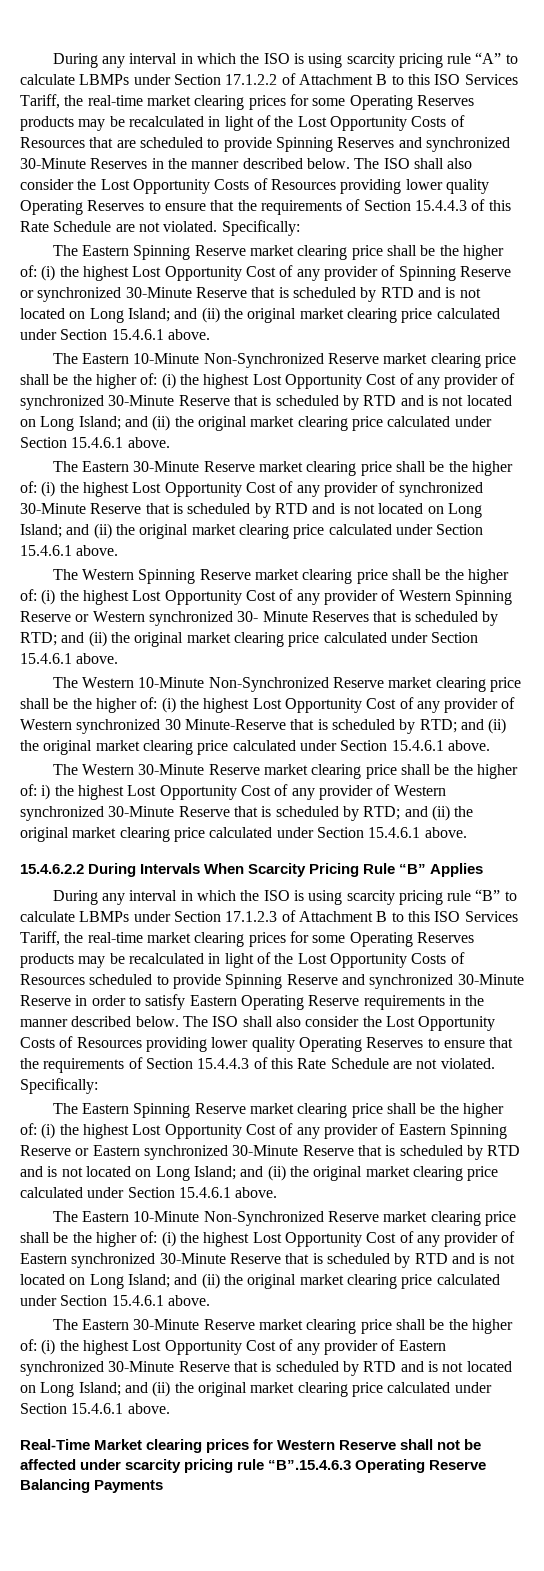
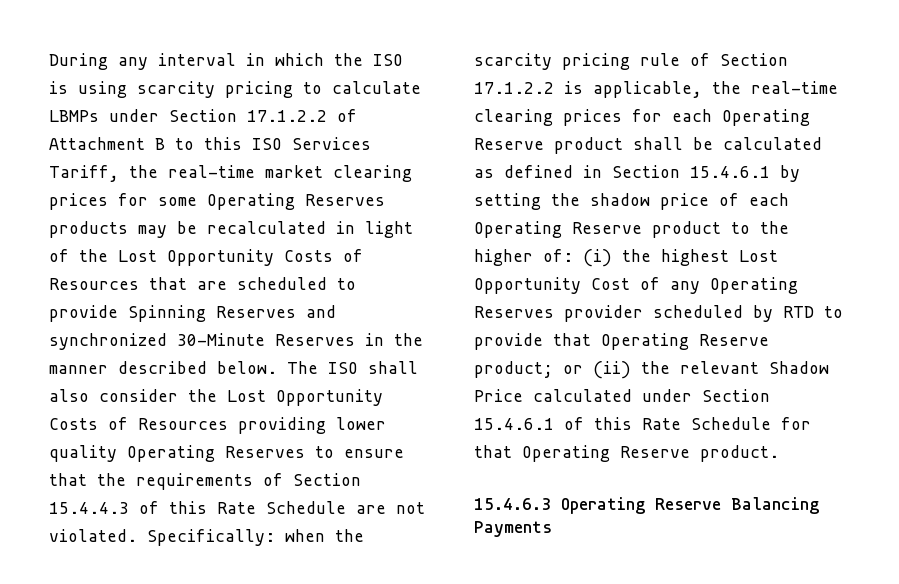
- During any interval in which the ISO is using scarcity pricing rule “A” to calculate LBMPs under Section 17.1.2.2 of Attachment B to this ISO Services Tariff, the real-time market clearing prices for some Operating Reserves products may be recalculated in light of the Lost Opportunity Costs of Resources that are scheduled to provide Spinning Reserves and synchronized 30-Minute Reserves in the manner described below. The ISO shall also consider the Lost Opportunity Costs of Resources providing lower quality Operating Reserves to ensure that the requirements of Section 15.4.4.3 of this Rate Schedule are not violated. Specifically:
- The Eastern Spinning Reserve market clearing price shall be the higher of:
+ During any interval in which the ISO is using scarcity pricing to calculate LBMPs under Section 17.1.2.2 of Attachment B to this ISO Services Tariff, the real-time market clearing prices for some Operating Reserves products may be recalculated in light of the Lost Opportunity Costs of Resources that are scheduled to provide Spinning Reserves and synchronized 30-Minute Reserves in the manner described below. The ISO shall also consider the Lost Opportunity Costs of Resources providing lower quality Operating Reserves to ensure that the requirements of Section 15.4.4.3 of this Rate Schedule are not violated. Specifically: when the scarcity pricing rule of Section 17.1.2.2 is applicable, the real-time clearing prices for each Operating Reserve product shall be calculated as defined in Section 15.4.6.1 by setting the shadow price of each Operating Reserve product to the higher of:
- (i) the highest Lost Opportunity Cost of any provider of Spinning Reserve or synchronized 30-Minute Reserve that is scheduled by RTD and is not located on Long Island; and (ii) the original market clearing price calculated under Section 15.4.6.1 above.
- The Eastern 10-Minute Non-Synchronized Reserve market clearing price shall be the higher of: (i) the highest Lost Opportunity Cost of any provider of synchronized 30-Minute Reserve that is scheduled by RTD and is not located on Long Island; and (ii) the original market clearing price calculated under Section 15.4.6.1 above.
- The Eastern 30-Minute Reserve market clearing price shall be the higher of: (i) the highest Lost Opportunity Cost of any provider of synchronized 30-Minute Reserve that is scheduled by RTD and is not located on Long Island; and (ii) the original market clearing price calculated under Section 15.4.6.1 above.
- The Western Spinning Reserve market clearing price shall be the higher of: (i) the highest Lost Opportunity Cost of any provider of Western Spinning Reserve or Western synchronized 30- Minute Reserves that is scheduled by RTD; and (ii) the original market clearing price calculated under Section 15.4.6.1 above.
- The Western 10-Minute Non-Synchronized Reserve market clearing price shall be the higher of: (i) the highest Lost Opportunity Cost of any provider of Western synchronized 30 Minute-Reserve that is scheduled by RTD; and (ii) the original market clearing price calculated under Section 15.4.6.1 above.
- The Western 30-Minute Reserve market clearing price shall be the higher of: i) the highest Lost Opportunity Cost of any provider of Western synchronized 30-Minute Reserve that is scheduled by RTD; and (ii) the original market clearing price calculated under Section 15.4.6.1 above.
- 15.4.6.2.2 During Intervals When Scarcity Pricing Rule “B” Applies
- During any interval in which the ISO is using scarcity pricing rule “B” to calculate LBMPs under Section 17.1.2.3 of Attachment B to this ISO Services Tariff, the real-time market clearing prices for some Operating Reserves products may be recalculated in light of the Lost Opportunity Costs of Resources scheduled to provide Spinning Reserve and synchronized 30-Minute Reserve in order to satisfy Eastern Operating Reserve requirements in the manner described below. The ISO shall also consider the Lost Opportunity Costs of Resources providing lower quality Operating Reserves to ensure that the requirements of Section 15.4.4.3 of this Rate Schedule are not violated. Specifically:
- The Eastern Spinning Reserve market clearing price shall be the higher of: (i) the highest Lost Opportunity Cost of any provider of Eastern Spinning Reserve or Eastern synchronized 30-Minute Reserve that is scheduled by RTD and is not located on Long Island; and (ii) the original market clearing price calculated under Section 15.4.6.1 above.
- The Eastern 10-Minute Non-Synchronized Reserve market clearing price shall be the higher of: (i) the highest Lost Opportunity Cost of any provider of Eastern synchronized 30-Minute Reserve that is scheduled by RTD and is not located on Long Island; and (ii) the original market clearing price calculated under Section 15.4.6.1 above.
- The Eastern 30-Minute Reserve market clearing price shall be the higher of: (i) the highest Lost Opportunity Cost of any provider of Eastern synchronized 30-Minute Reserve that is scheduled by RTD and is not located on Long Island; and (ii) the original market clearing price calculated under Section 15.4.6.1 above.
- Real-Time Market clearing prices for Western Reserve shall not be affected under scarcity pricing rule “B”.15.4.6.3 Operating Reserve Balancing Payments
+ (i) the highest Lost Opportunity Cost of any Operating Reserves provider scheduled by RTD to provide that Operating Reserve product; or (ii) the relevant Shadow Price calculated under Section 15.4.6.1 of this Rate Schedule for that Operating Reserve product.
+ 15.4.6.3 Operating Reserve Balancing Payments

